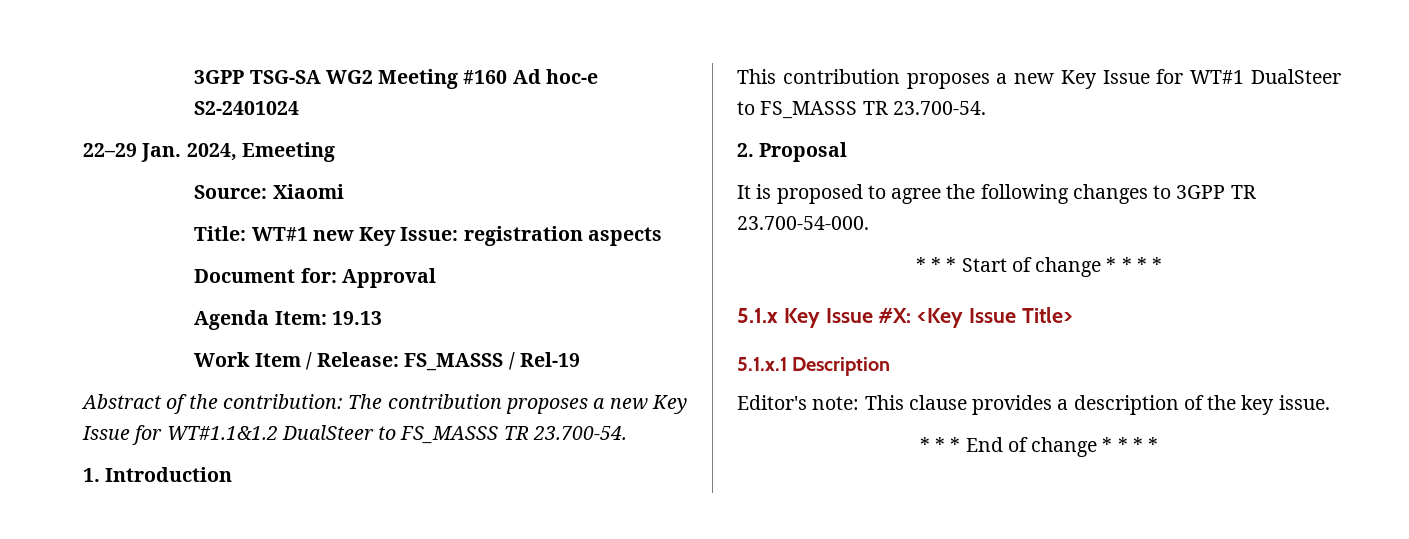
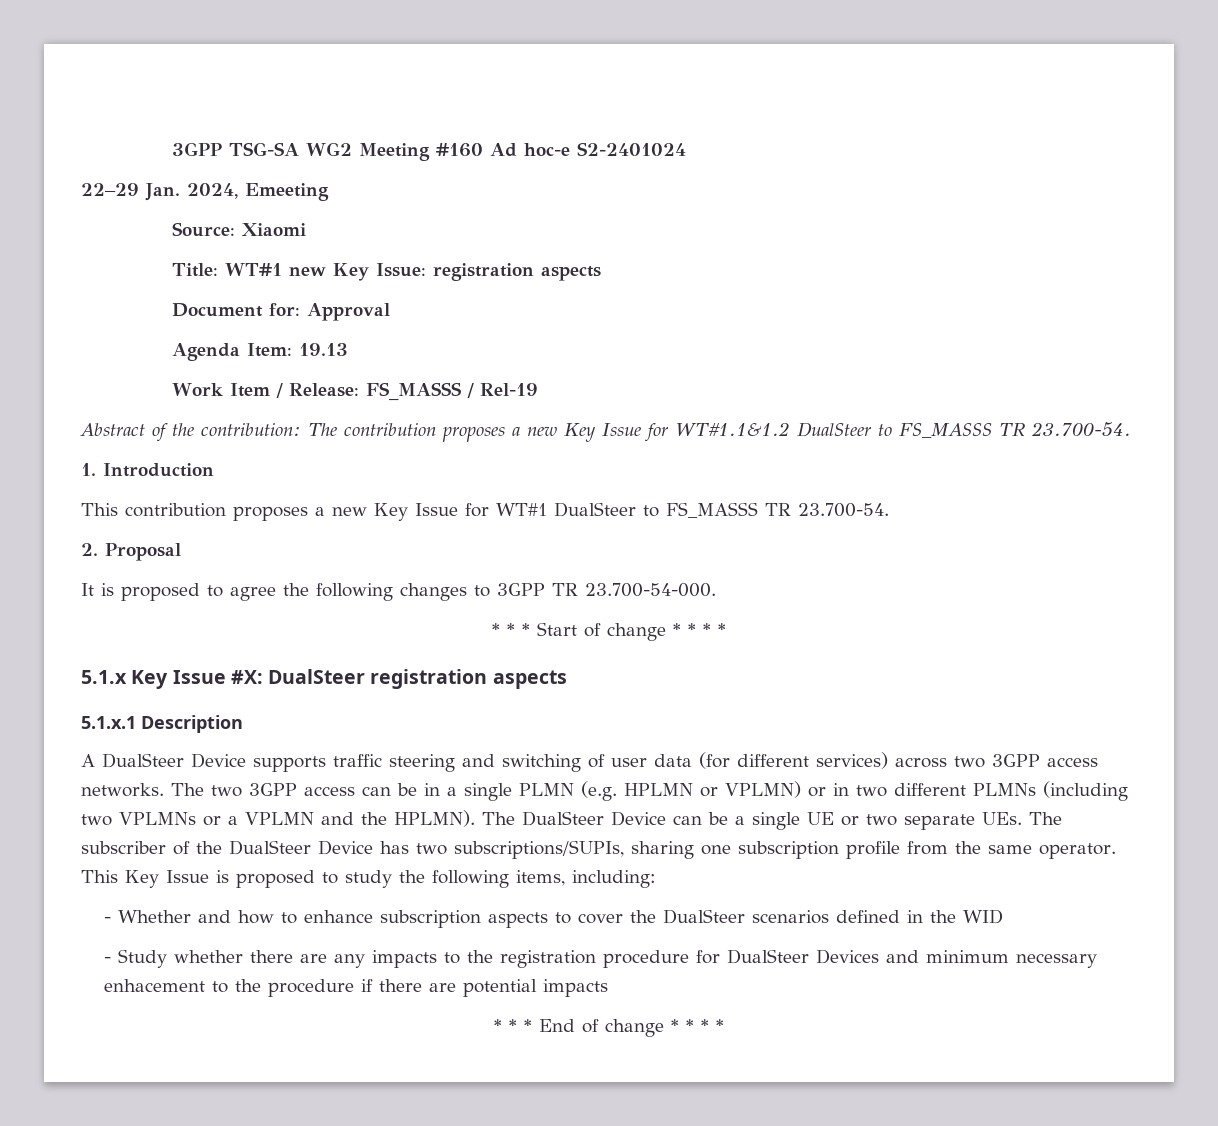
- 5.1.x Key Issue #X: <Key Issue Title>
+ 5.1.x Key Issue #X: DualSteer registration aspects
- Editor's note: This clause provides a description of the key issue.
+ A DualSteer Device supports traffic steering and switching of user data (for different services) across two 3GPP access networks. The two 3GPP access can be in a single PLMN (e.g. HPLMN or VPLMN) or in two different PLMNs (including two VPLMNs or a VPLMN and the HPLMN). The DualSteer Device can be a single UE or two separate UEs. The subscriber of the DualSteer Device has two subscriptions/SUPIs, sharing one subscription profile from the same operator. This Key Issue is proposed to study the following items, including:
+ - Whether and how to enhance subscription aspects to cover the DualSteer scenarios defined in the WID
+ - Study whether there are any impacts to the registration procedure for DualSteer Devices and minimum necessary enhacement to the procedure if there are potential impacts

